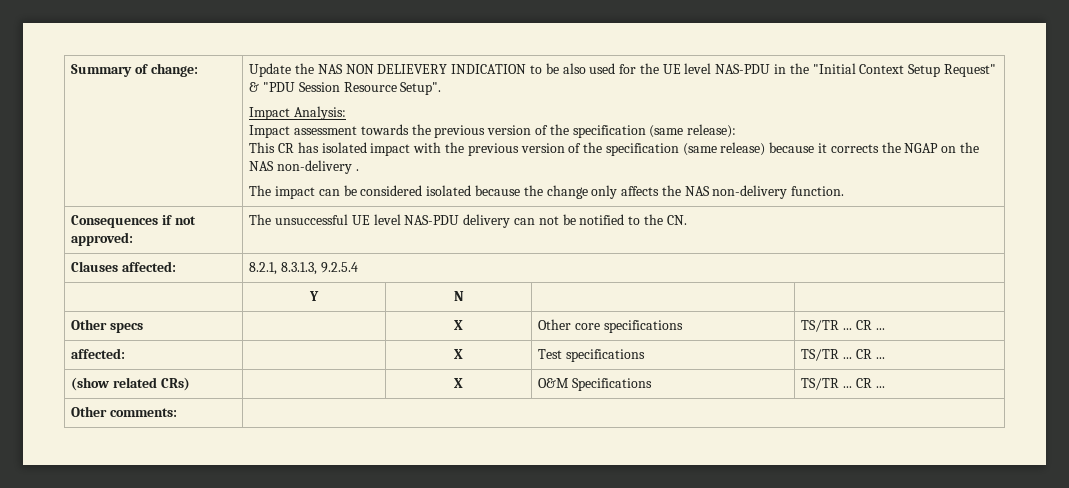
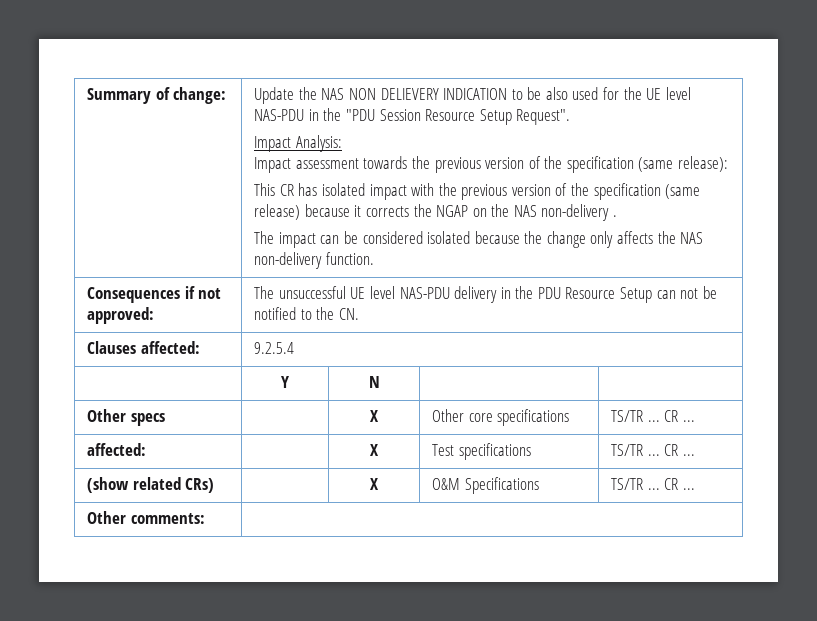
- Update the NAS NON DELIEVERY INDICATION to be also used for the UE level NAS-PDU in the "Initial Context Setup Request" & "PDU Session Resource Setup".
+ Update the NAS NON DELIEVERY INDICATION to be also used for the UE level NAS-PDU in the "PDU Session Resource Setup Request".
- Consequences if not approved: | The unsuccessful UE level NAS-PDU delivery can not be notified to the CN.
+ Consequences if not approved: | The unsuccessful UE level NAS-PDU delivery in the PDU Resource Setup can not be notified to the CN.
- Clauses affected: | 8.2.1, 8.3.1.3, 9.2.5.4
+ Clauses affected: | 9.2.5.4

